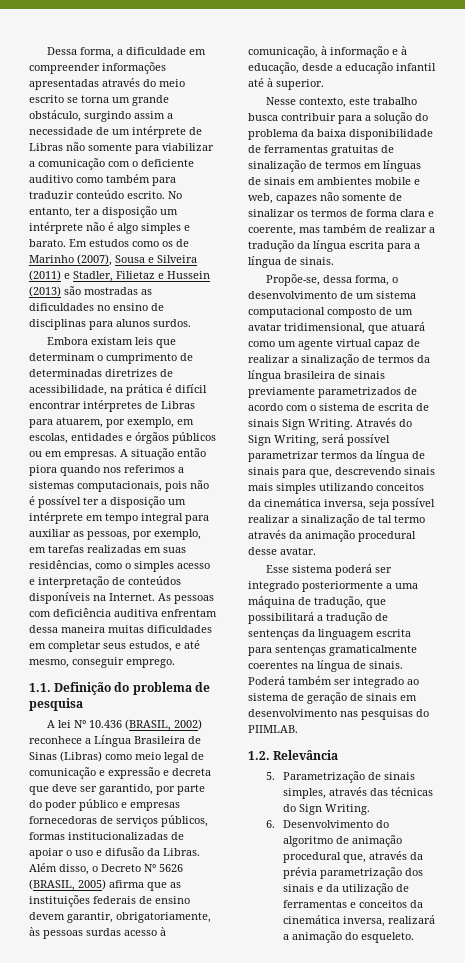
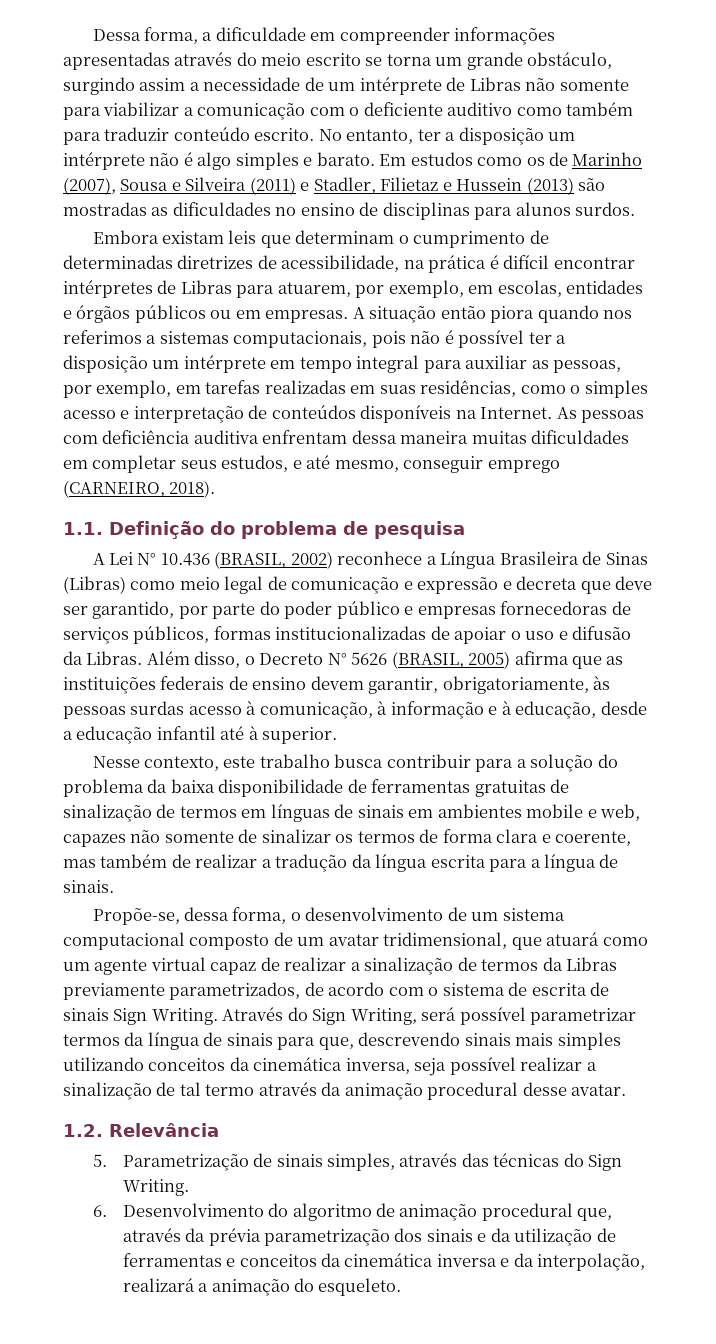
- As pessoas com deficiência auditiva enfrentam dessa maneira muitas dificuldades em completar seus estudos, e até mesmo, conseguir emprego.
+ As pessoas com deficiência auditiva enfrentam dessa maneira muitas dificuldades em completar seus estudos, e até mesmo, conseguir emprego (CARNEIRO, 2018).
- A lei N° 10.436 (BRASIL, 2002) reconhece a Língua Brasileira de Sinas (Libras) como meio legal de comunicação e expressão e decreta que deve ser garantido, por parte do poder público e empresas fornecedoras de serviços públicos, formas institucionalizadas de apoiar o uso e difusão da Libras.
+ A Lei N° 10.436 (BRASIL, 2002) reconhece a Língua Brasileira de Sinas (Libras) como meio legal de comunicação e expressão e decreta que deve ser garantido, por parte do poder público e empresas fornecedoras de serviços públicos, formas institucionalizadas de apoiar o uso e difusão da Libras.
- Propõe-se, dessa forma, o desenvolvimento de um sistema computacional composto de um avatar tridimensional, que atuará como um agente virtual capaz de realizar a sinalização de termos da língua brasileira de sinais previamente parametrizados de acordo com o sistema de escrita de sinais Sign Writing.
+ Propõe-se, dessa forma, o desenvolvimento de um sistema computacional composto de um avatar tridimensional, que atuará como um agente virtual capaz de realizar a sinalização de termos da Libras previamente parametrizados, de acordo com o sistema de escrita de sinais Sign Writing.
- Esse sistema poderá ser integrado posteriormente a uma máquina de tradução, que possibilitará a tradução de sentenças da linguagem escrita para sentenças gramaticalmente coerentes na língua de sinais. Poderá também ser integrado ao sistema de geração de sinais em desenvolvimento nas pesquisas do PIIMLAB.
- 6. Desenvolvimento do algoritmo de animação procedural que, através da prévia parametrização dos sinais e da utilização de ferramentas e conceitos da cinemática inversa, realizará a animação do esqueleto.
+ 6. Desenvolvimento do algoritmo de animação procedural que, através da prévia parametrização dos sinais e da utilização de ferramentas e conceitos da cinemática inversa e da interpolação, realizará a animação do esqueleto.

